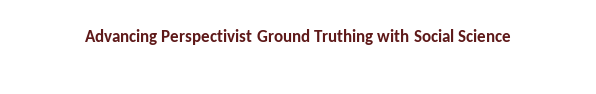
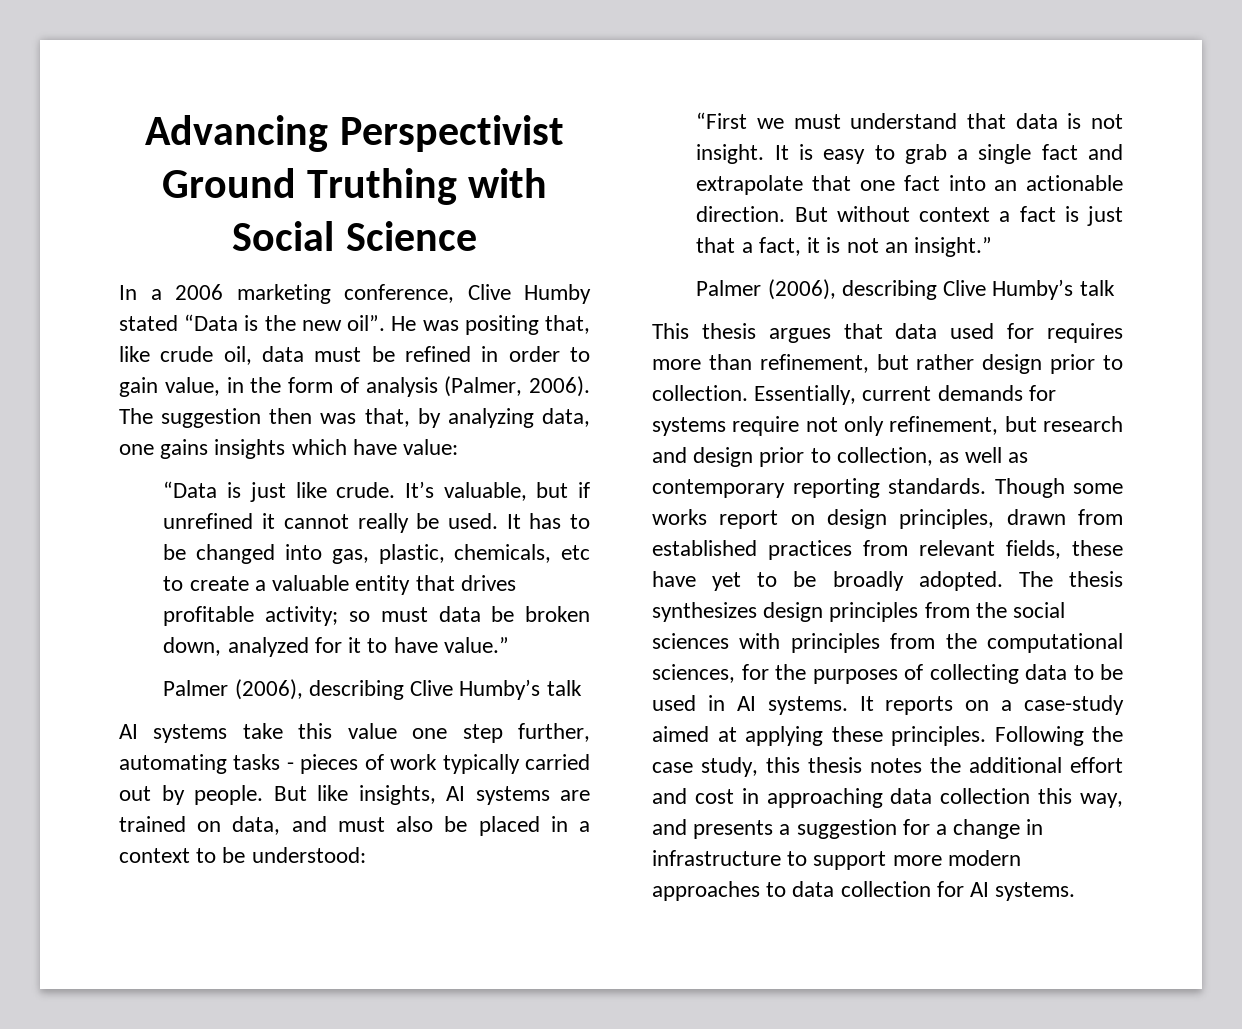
+ In a 2006 marketing conference, Clive Humby stated “Data is the new oil”. He was positing that, like crude oil, data must be refined in order to gain value, in the form of analysis (Palmer, 2006). The suggestion then was that, by analyzing data, one gains insights which have value:
+ “Data is just like crude. It’s valuable, but if unrefined it cannot really be used. It has to be changed into gas, plastic, chemicals, etc to create a valuable entity that drives profitable activity; so must data be broken down, analyzed for it to have value.”
+ Palmer (2006), describing Clive Humby’s talk
+ AI systems take this value one step further, automating tasks - pieces of work typically carried out by people. But like insights, AI systems are trained on data, and must also be placed in a context to be understood:
+ “First we must understand that data is not insight. It is easy to grab a single fact and extrapolate that one fact into an actionable direction. But without context a fact is just that a fact, it is not an insight.”
+ Palmer (2006), describing Clive Humby’s talk
+ This thesis argues that data used for requires more than refinement, but rather design prior to collection. Essentially, current demands for systems require not only refinement, but research and design prior to collection, as well as contemporary reporting standards. Though some works report on design principles, drawn from established practices from relevant fields, these have yet to be broadly adopted. The thesis synthesizes design principles from the social sciences with principles from the computational sciences, for the purposes of collecting data to be used in AI systems. It reports on a case-study aimed at applying these principles. Following the case study, this thesis notes the additional effort and cost in approaching data collection this way, and presents a suggestion for a change in infrastructure to support more modern approaches to data collection for AI systems.

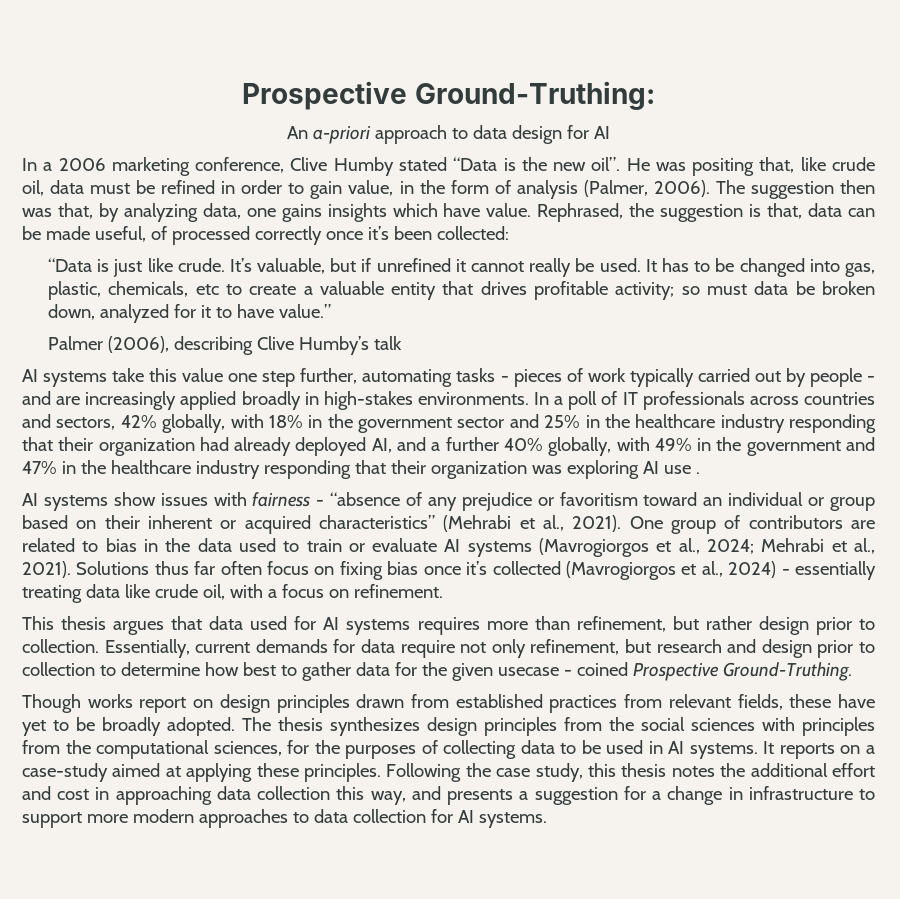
- Advancing Perspectivist Ground Truthing with Social Science
+ Prospective Ground-Truthing:
+ An a-priori approach to data design for AI
- The suggestion then was that, by analyzing data, one gains insights which have value:
+ The suggestion then was that, by analyzing data, one gains insights which have value. Rephrased, the suggestion is that, data can be made useful, of processed correctly once it’s been collected:
- AI systems take this value one step further, automating tasks - pieces of work typically carried out by people. But like insights, AI systems are trained on data, and must also be placed in a context to be understood:
- “First we must understand that data is not insight. It is easy to grab a single fact and extrapolate that one fact into an actionable direction. But without context a fact is just that a fact, it is not an insight.”
- Palmer (2006), describing Clive Humby’s talk
+ AI systems take this value one step further, automating tasks - pieces of work typically carried out by people - and are increasingly applied broadly in high-stakes environments. In a poll of IT professionals across countries and sectors, 42% globally, with 18% in the government sector and 25% in the healthcare industry responding that their organization had already deployed AI, and a further 40% globally, with 49% in the government and 47% in the healthcare industry responding that their organization was exploring AI use .
+ AI systems show issues with fairness - “absence of any prejudice or favoritism toward an individual or group based on their inherent or acquired characteristics” (Mehrabi et al., 2021). One group of contributors are related to bias in the data used to train or evaluate AI systems (Mavrogiorgos et al., 2024; Mehrabi et al., 2021). Solutions thus far often focus on fixing bias once it’s collected (Mavrogiorgos et al., 2024) - essentially treating data like crude oil, with a focus on refinement.
- This thesis argues that data used for requires more than refinement, but rather design prior to collection.
+ This thesis argues that data used for AI systems requires more than refinement, but rather design prior to collection.
- Essentially, current demands for systems require not only refinement, but research and design prior to collection, as well as contemporary reporting standards. Though some works report on design principles, drawn from established practices from relevant fields, these have yet to be broadly adopted.
+ Essentially, current demands for data require not only refinement, but research and design prior to collection to determine how best to gather data for the given usecase - coined Prospective Ground-Truthing.
+ Though works report on design principles drawn from established practices from relevant fields, these have yet to be broadly adopted.

